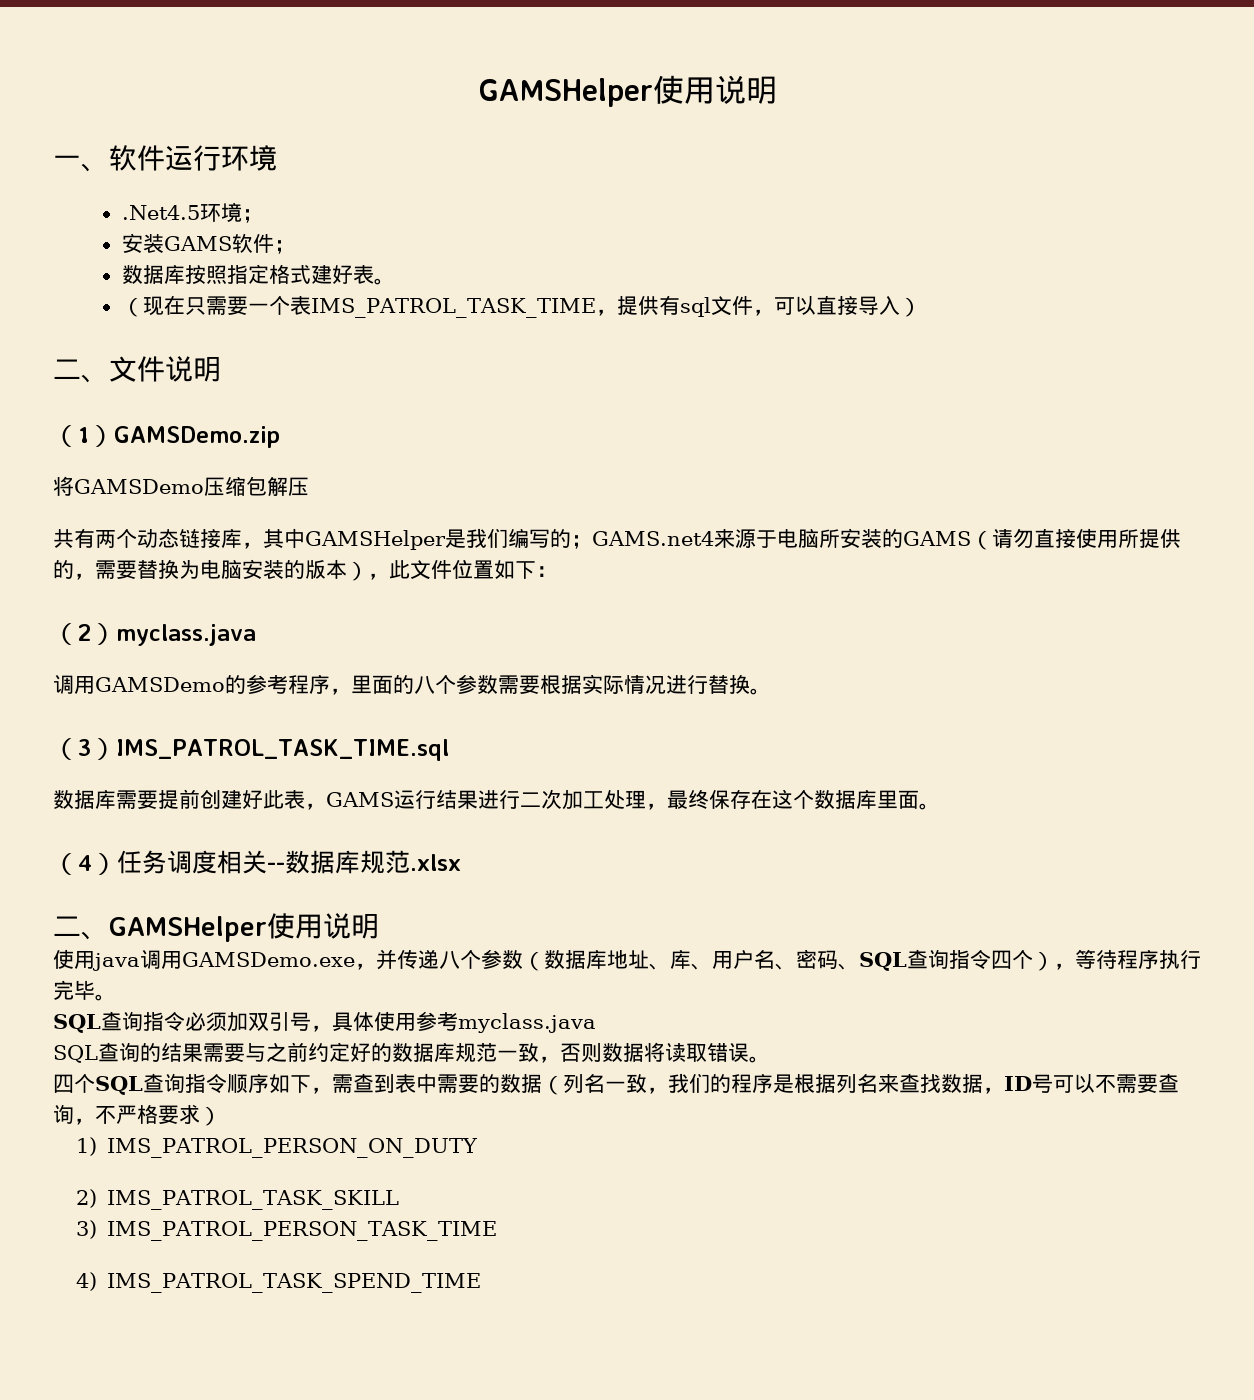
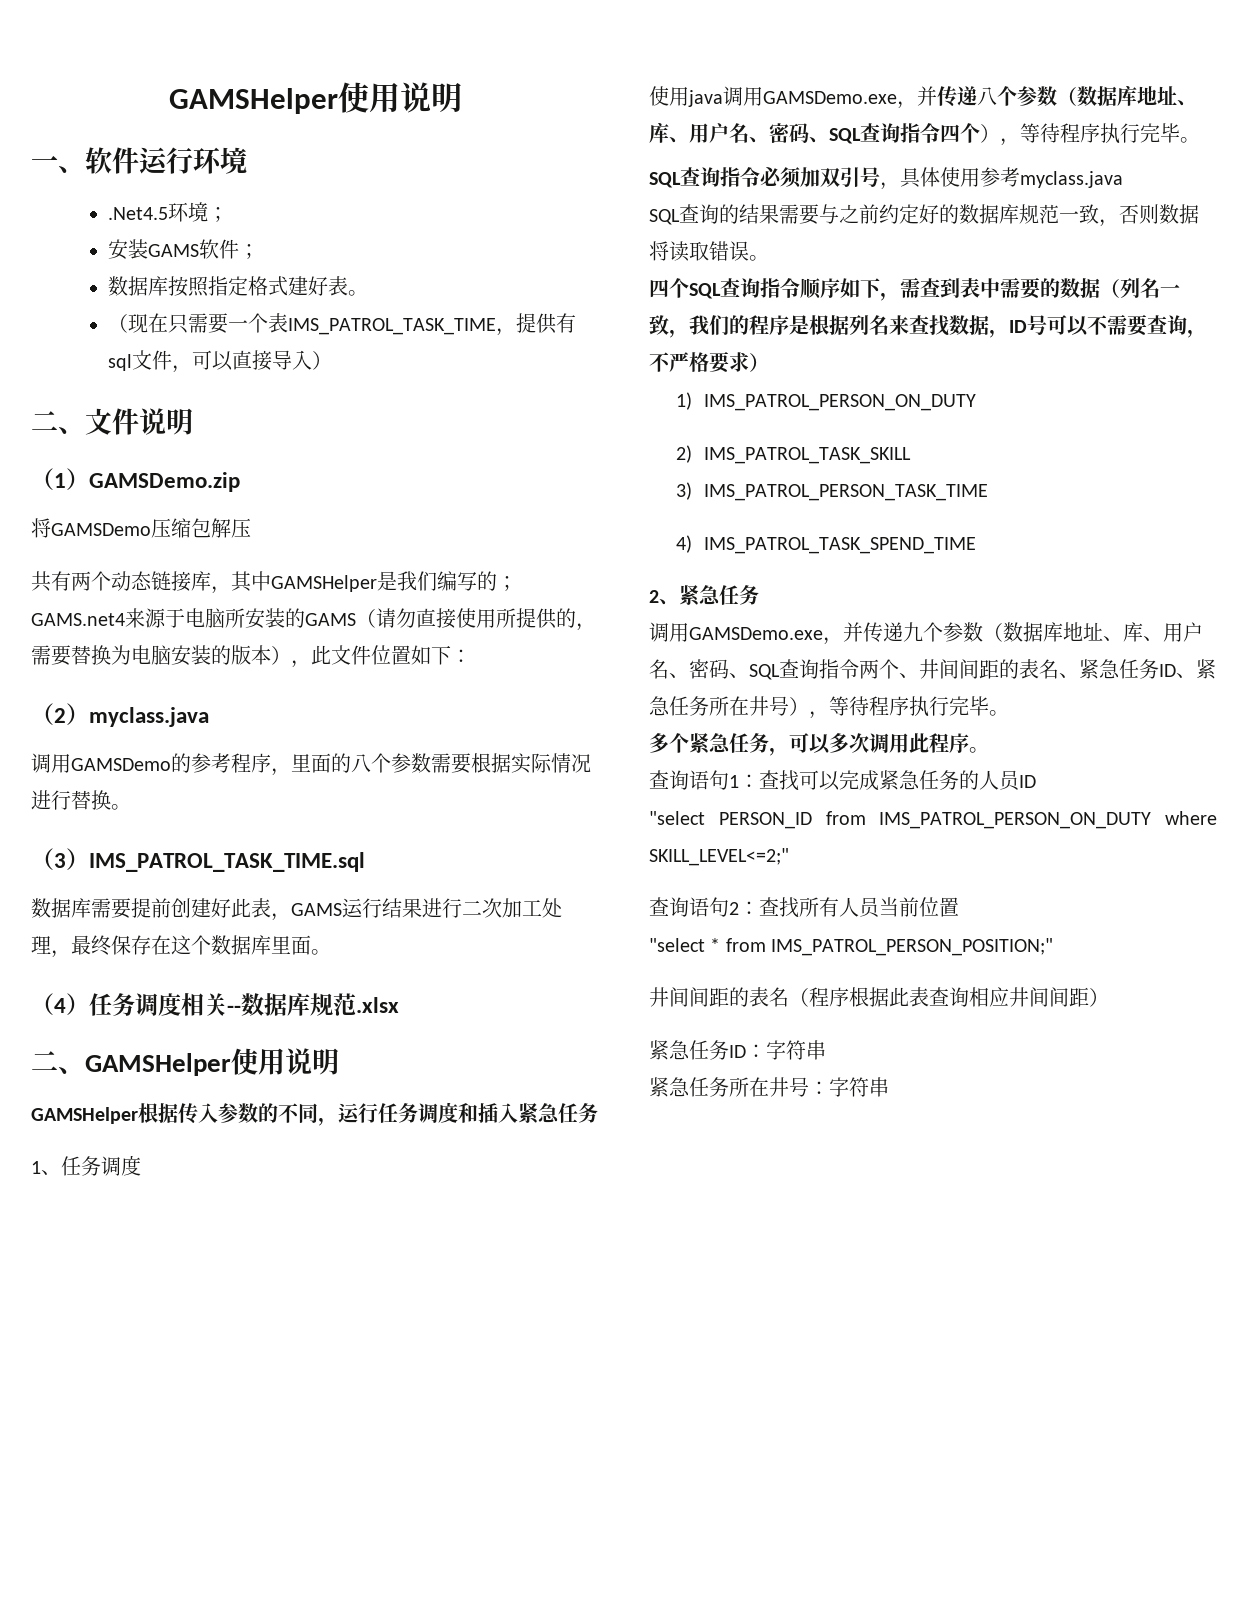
+ GAMSHelper根据传入参数的不同，运行任务调度和插入紧急任务
+ 1、任务调度
+ 2、紧急任务
+ 调用GAMSDemo.exe，并传递九个参数（数据库地址、库、用户名、密码、SQL查询指令两个、井间间距的表名、紧急任务ID、紧急任务所在井号），等待程序执行完毕。
+ 多个紧急任务，可以多次调用此程序。
+ 查询语句1：查找可以完成紧急任务的人员ID
+ "select PERSON_ID from IMS_PATROL_PERSON_ON_DUTY where SKILL_LEVEL<=2;"
+ 查询语句2：查找所有人员当前位置
+ "select * from IMS_PATROL_PERSON_POSITION;"
+ 井间间距的表名（程序根据此表查询相应井间间距）
+ 紧急任务ID：字符串
+ 紧急任务所在井号：字符串

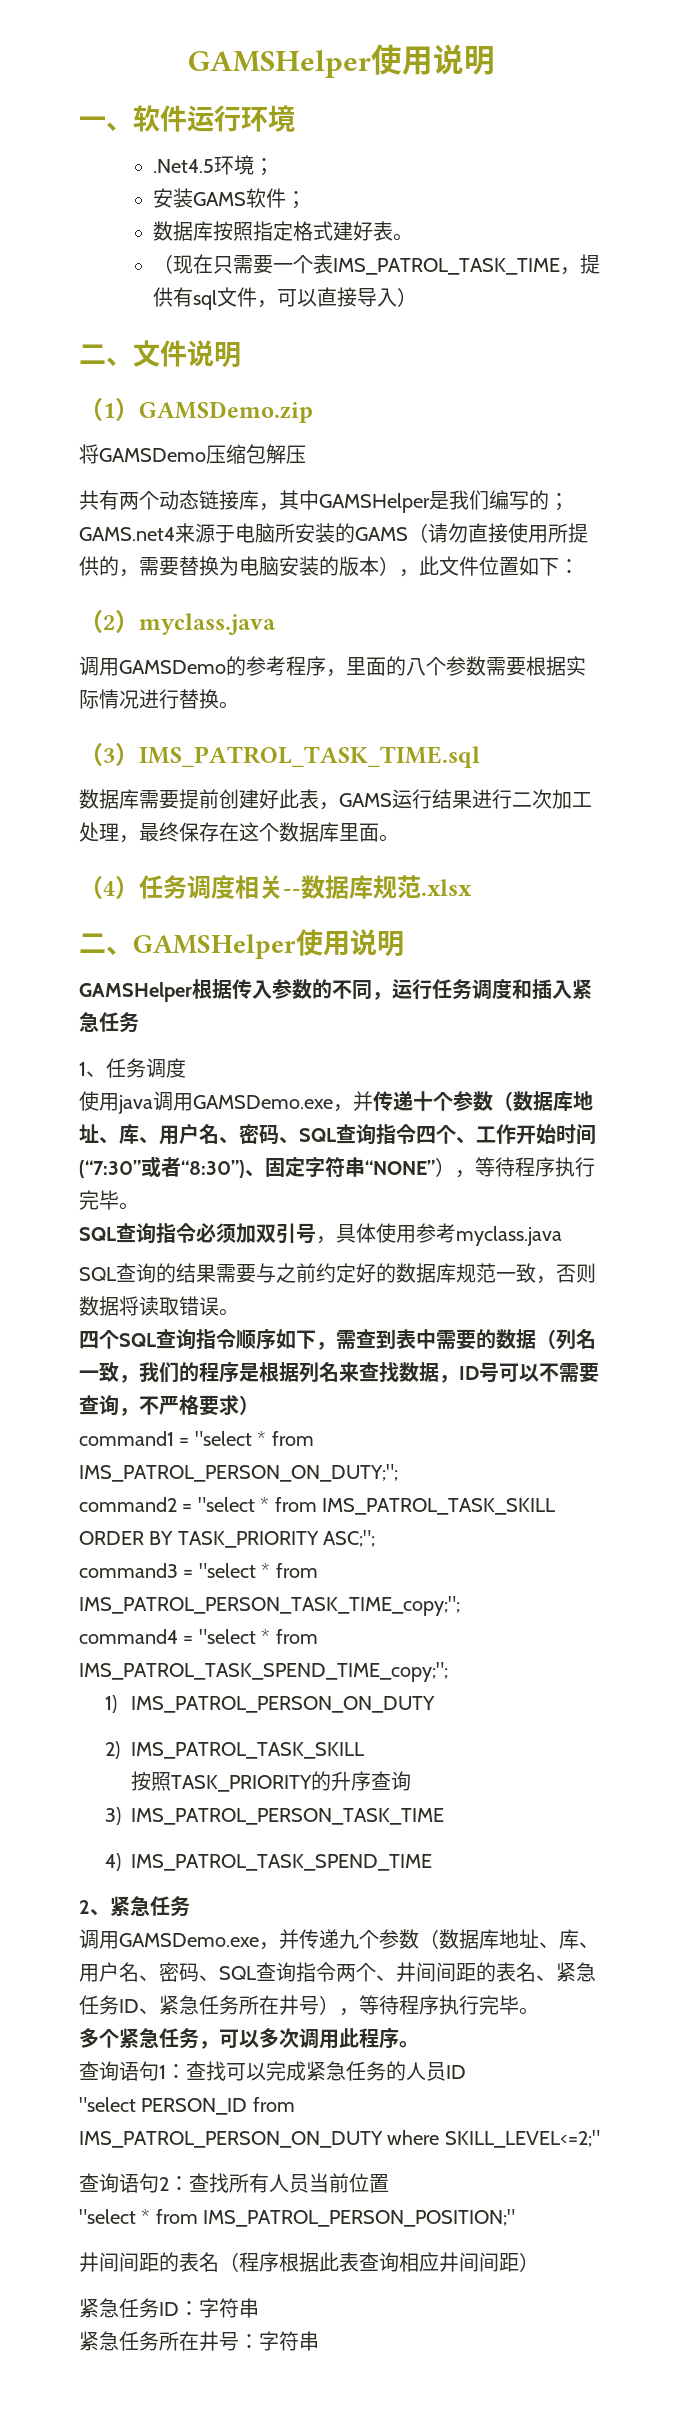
- 使用java调用GAMSDemo.exe，并传递八个参数（数据库地址、库、用户名、密码、SQL查询指令四个），等待程序执行完毕。
+ 使用java调用GAMSDemo.exe，并传递十个参数（数据库地址、库、用户名、密码、SQL查询指令四个、工作开始时间(“7:30”或者“8:30”)、固定字符串“NONE”），等待程序执行完毕。
+ command1 = "select * from IMS_PATROL_PERSON_ON_DUTY;";
+ command2 = "select * from IMS_PATROL_TASK_SKILL ORDER BY TASK_PRIORITY ASC;";
+ command3 = "select * from IMS_PATROL_PERSON_TASK_TIME_copy;";
+ command4 = "select * from IMS_PATROL_TASK_SPEND_TIME_copy;";
+ 按照TASK_PRIORITY的升序查询

